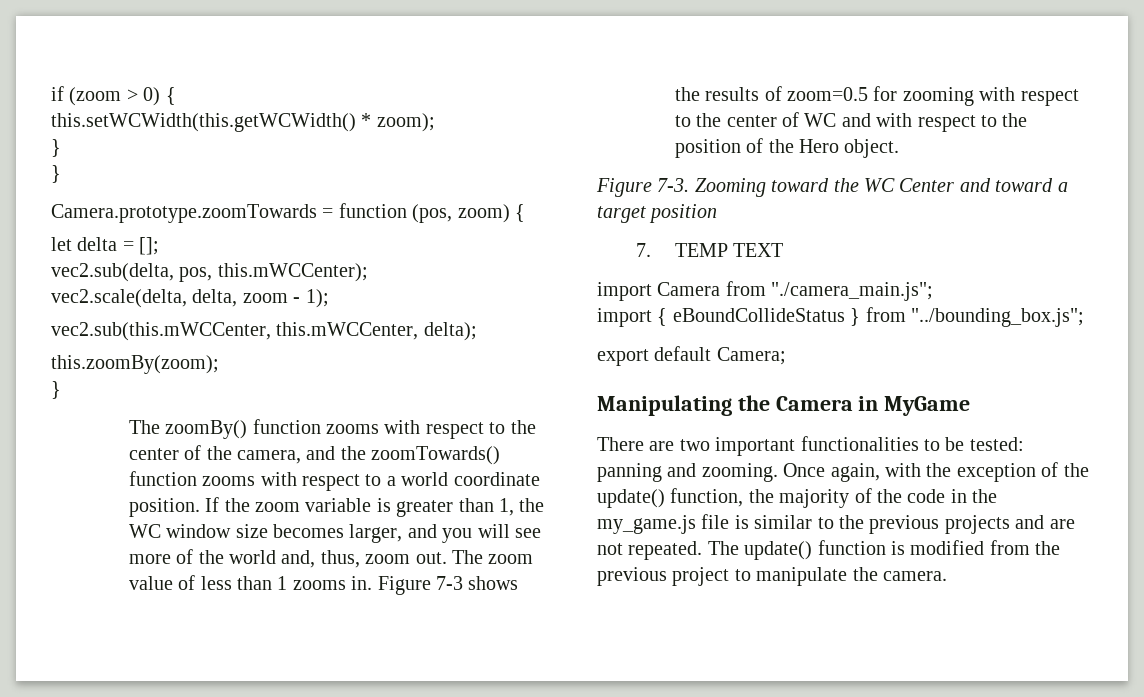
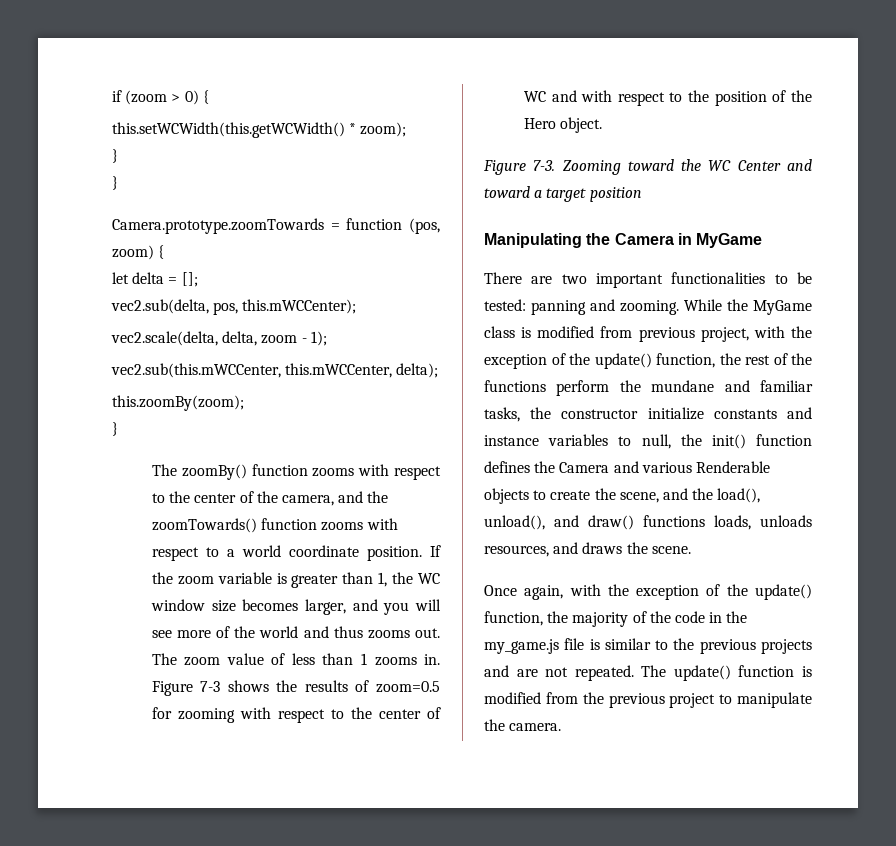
- If the zoom variable is greater than 1, the WC window size becomes larger, and you will see more of the world and, thus, zoom out.
+ If the zoom variable is greater than 1, the WC window size becomes larger, and you will see more of the world and thus zooms out.
- 7. TEMP TEXT
- import Camera from "./camera_main.js";
- import { eBoundCollideStatus } from "../bounding_box.js";
- export default Camera;
- There are two important functionalities to be tested: panning and zooming. Once again, with the exception of the update() function, the majority of the code in the my_game.js file is similar to the previous projects and are not repeated.
+ There are two important functionalities to be tested: panning and zooming. While the MyGame class is modified from previous project, with the exception of the update() function, the rest of the functions perform the mundane and familiar tasks, the constructor initialize constants and instance variables to null, the init() function defines the Camera and various Renderable objects to create the scene, and the load(), unload(), and draw() functions loads, unloads resources, and draws the scene.
+ Once again, with the exception of the update() function, the majority of the code in the my_game.js file is similar to the previous projects and are not repeated.

